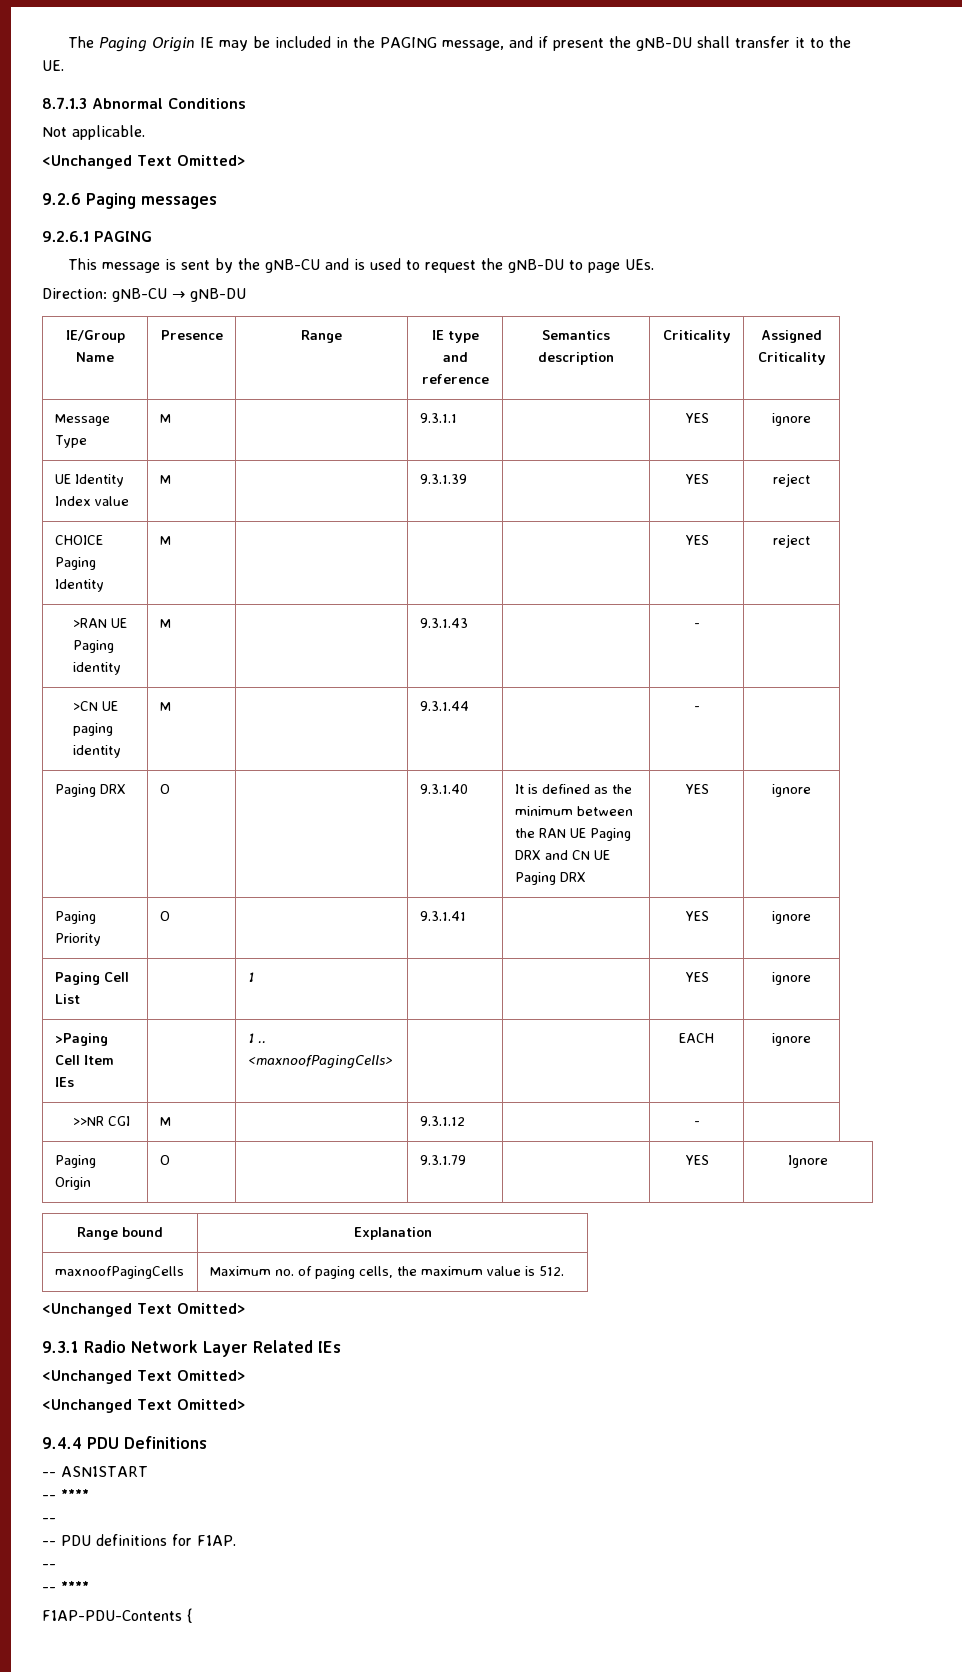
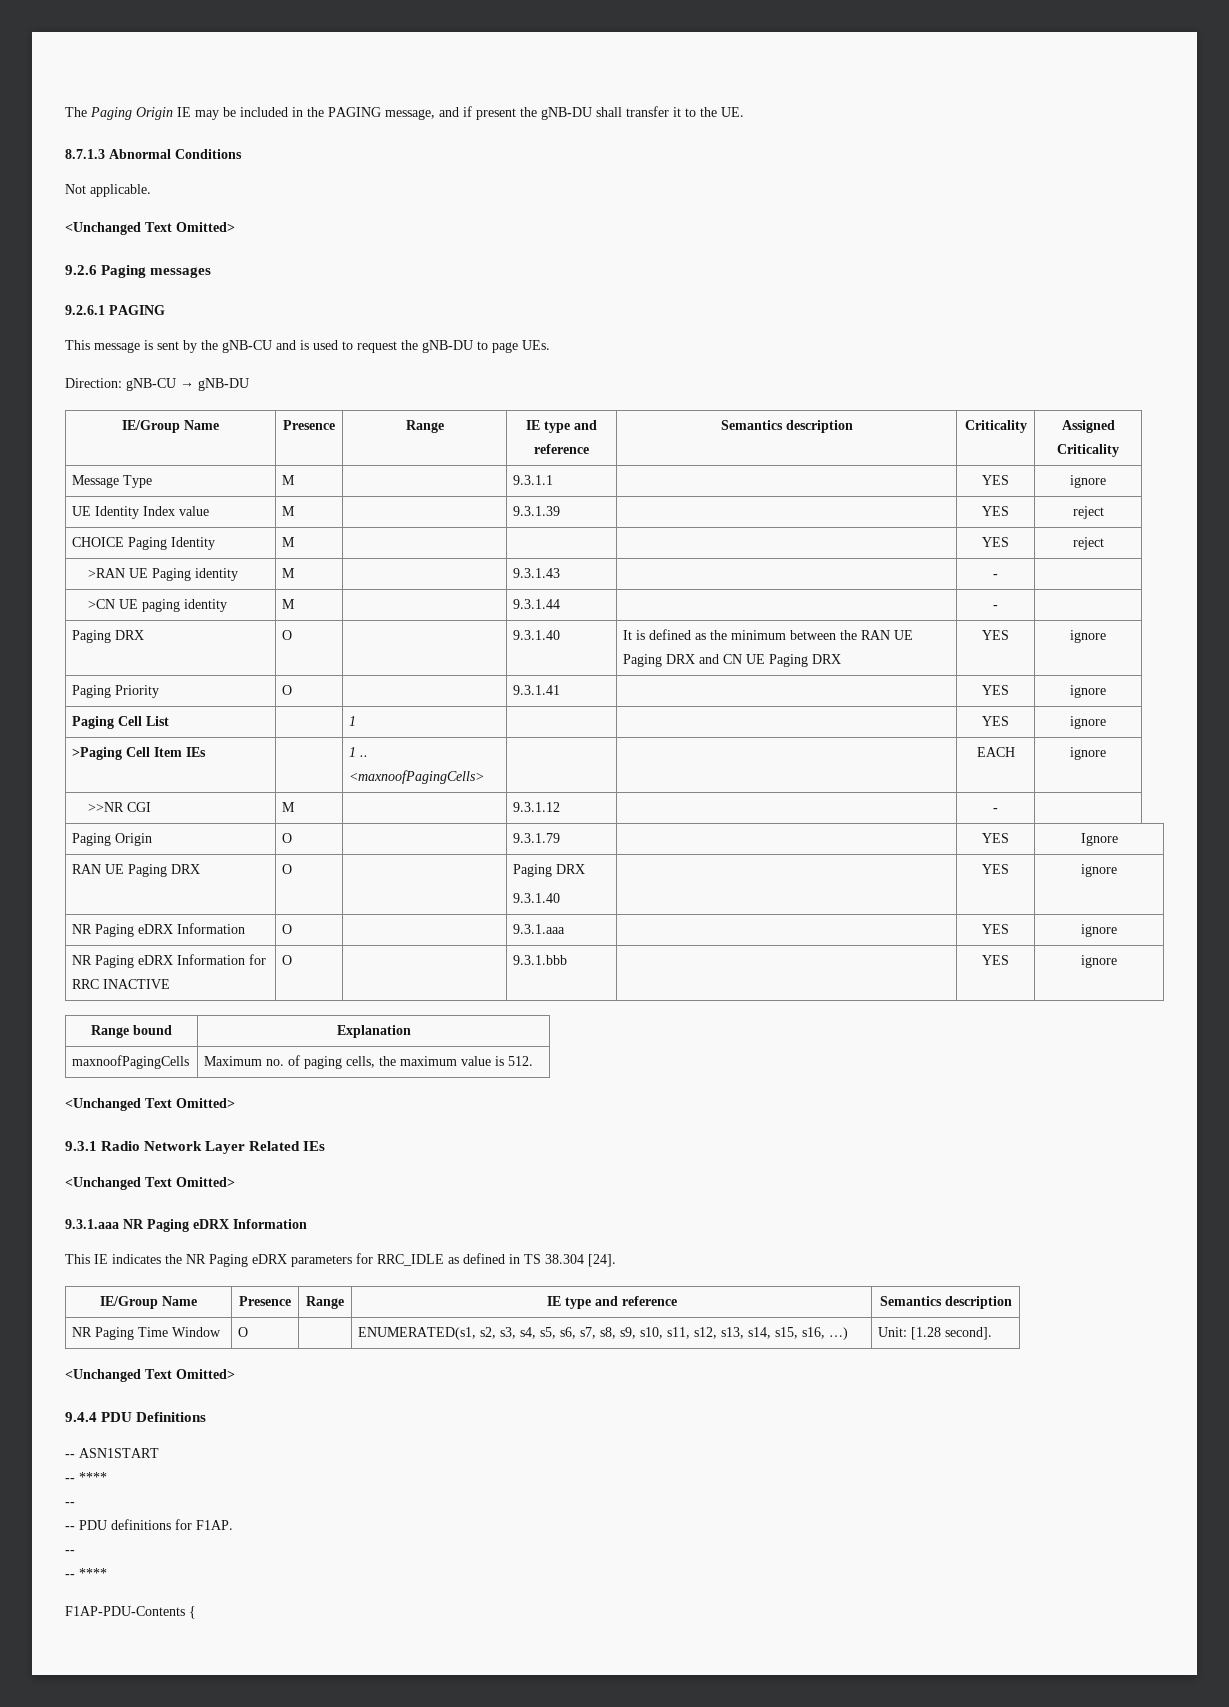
+ RAN UE Paging DRX | O | | Paging DRX
+ 9.3.1.40 | | YES | ignore
+ NR Paging eDRX Information | O | | 9.3.1.aaa | | YES | ignore
+ NR Paging eDRX Information for RRC INACTIVE | O | | 9.3.1.bbb | | YES | ignore
+ 9.3.1.aaa NR Paging eDRX Information
+ This IE indicates the NR Paging eDRX parameters for RRC_IDLE as defined in TS 38.304 [24].
+ IE/Group Name | Presence | Range | IE type and reference | Semantics description
+ NR Paging Time Window | O | | ENUMERATED(s1, s2, s3, s4, s5, s6, s7, s8, s9, s10, s11, s12, s13, s14, s15, s16, …) | Unit: [1.28 second].

